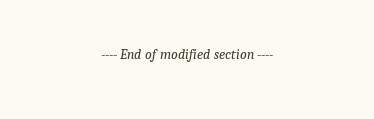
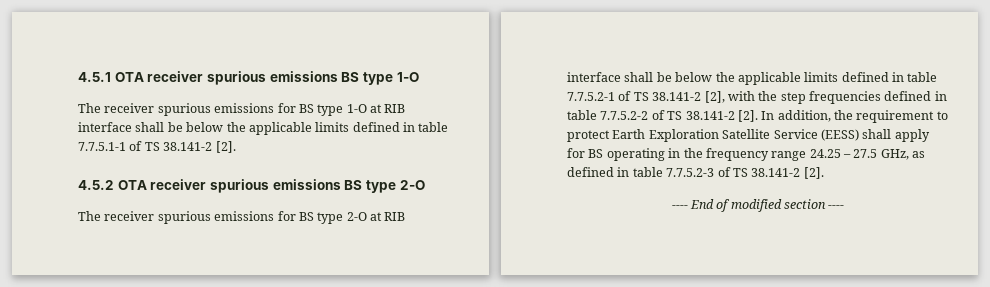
+ 4.5.1 OTA receiver spurious emissions BS type 1-O
+ The receiver spurious emissions for BS type 1-O at RIB interface shall be below the applicable limits defined in table 7.7.5.1-1 of TS 38.141-2 [2].
+ 4.5.2 OTA receiver spurious emissions BS type 2-O
+ The receiver spurious emissions for BS type 2-O at RIB interface shall be below the applicable limits defined in table 7.7.5.2-1 of TS 38.141-2 [2], with the step frequencies defined in table 7.7.5.2-2 of TS 38.141-2 [2]. In addition, the requirement to protect Earth Exploration Satellite Service (EESS) shall apply for BS operating in the frequency range 24.25 – 27.5 GHz, as defined in table 7.7.5.2-3 of TS 38.141-2 [2].

